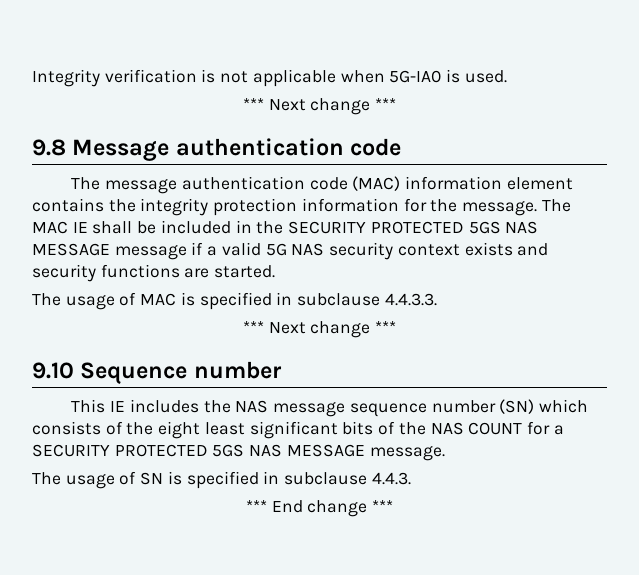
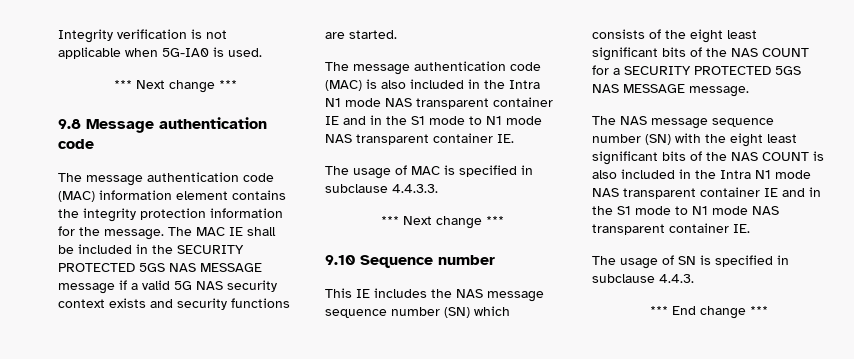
+ The message authentication code (MAC) is also included in the Intra N1 mode NAS transparent container IE and in the S1 mode to N1 mode NAS transparent container IE.
+ The NAS message sequence number (SN) with the eight least significant bits of the NAS COUNT is also included in the Intra N1 mode NAS transparent container IE and in the S1 mode to N1 mode NAS transparent container IE.

